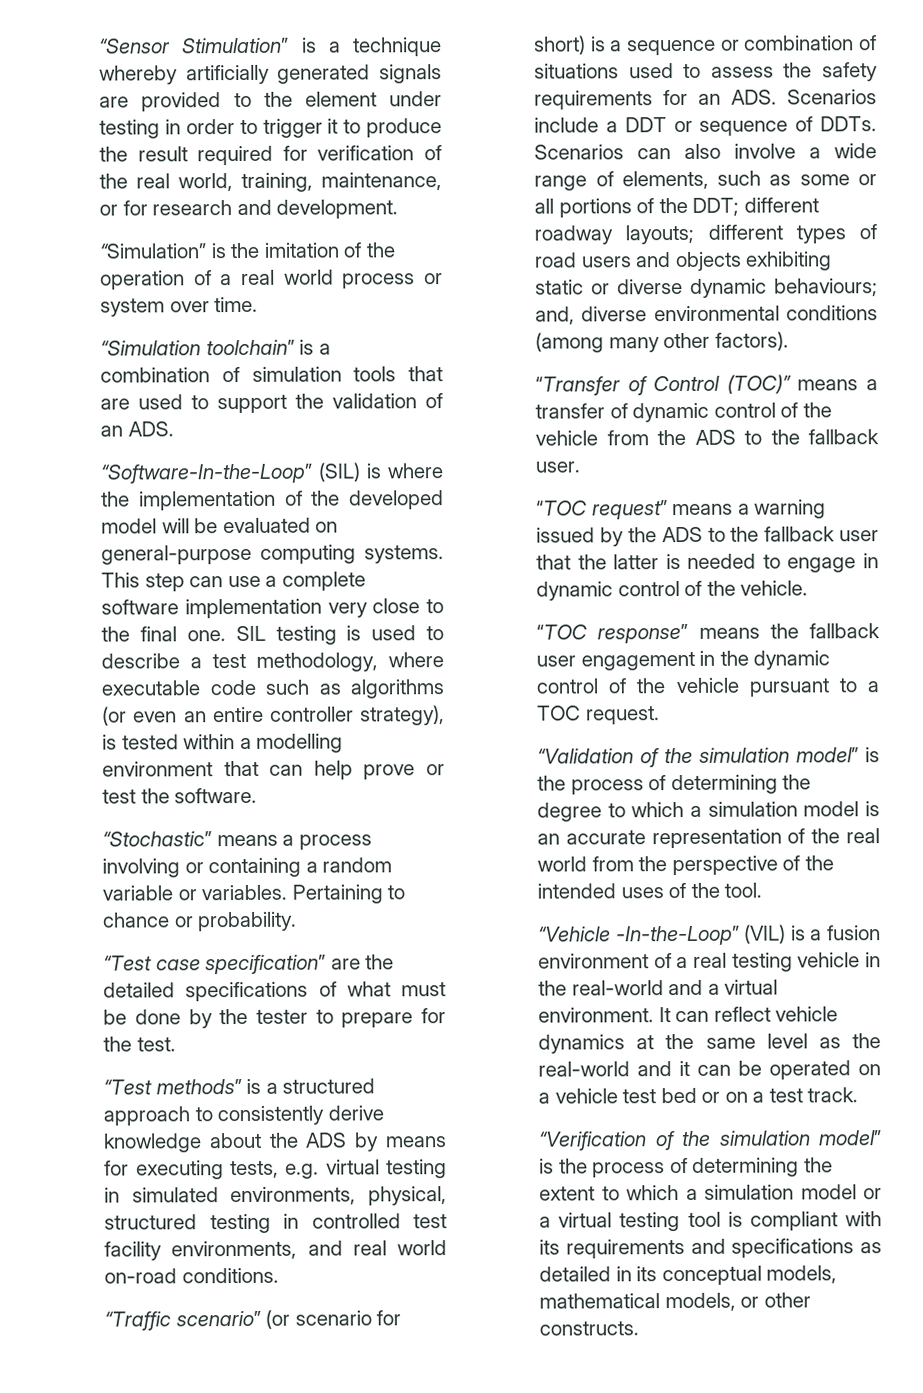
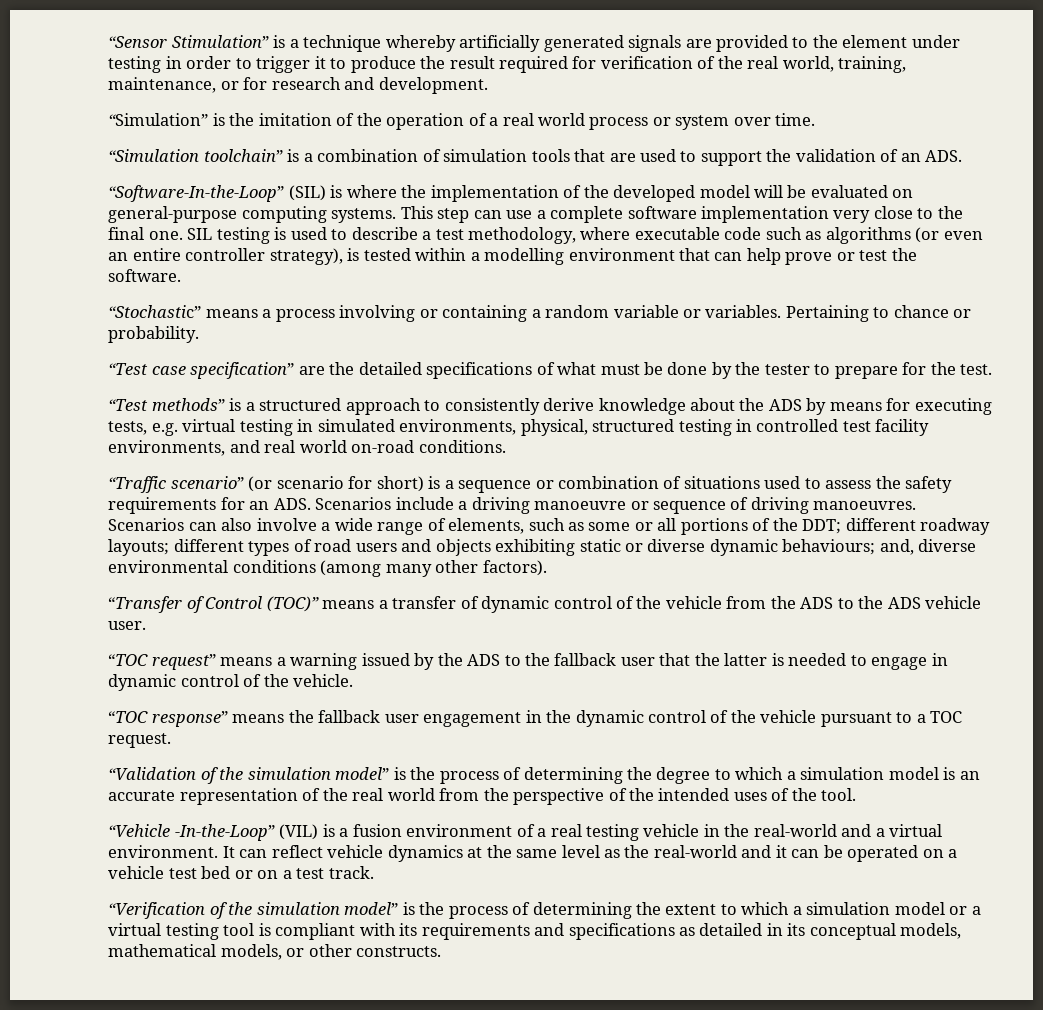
- “Traffic scenario” (or scenario for short) is a sequence or combination of situations used to assess the safety requirements for an ADS. Scenarios include a DDT or sequence of DDTs.
+ “Traffic scenario” (or scenario for short) is a sequence or combination of situations used to assess the safety requirements for an ADS. Scenarios include a driving manoeuvre or sequence of driving manoeuvres.
- “Transfer of Control (TOC)” means a transfer of dynamic control of the vehicle from the ADS to the fallback user.
+ “Transfer of Control (TOC)” means a transfer of dynamic control of the vehicle from the ADS to the ADS vehicle user.

